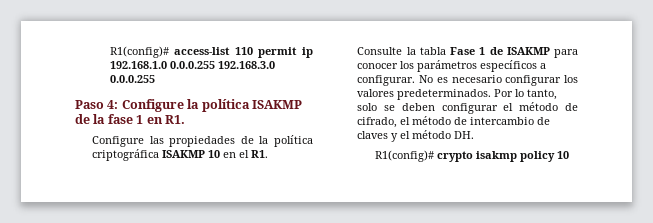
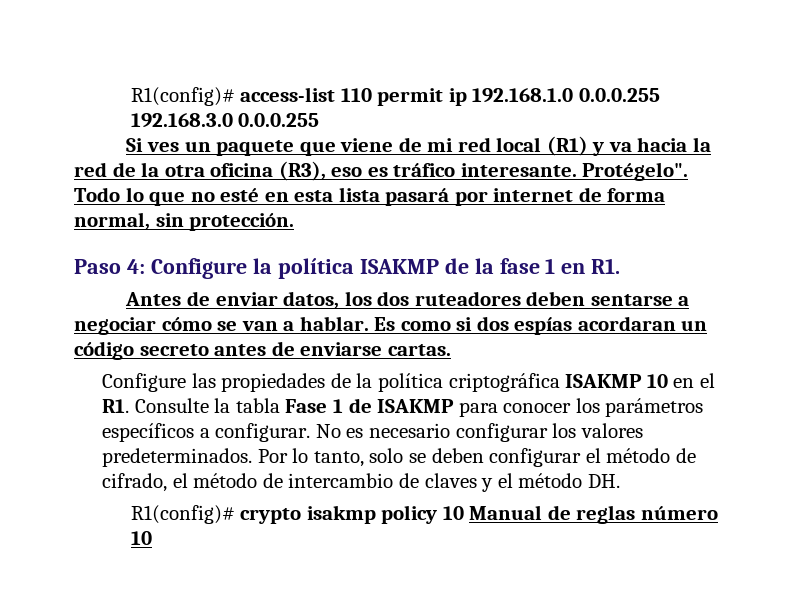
+ Si ves un paquete que viene de mi red local (R1) y va hacia la red de la otra oficina (R3), eso es tráfico interesante. Protégelo". Todo lo que no esté en esta lista pasará por internet de forma normal, sin protección.
+ Antes de enviar datos, los dos ruteadores deben sentarse a negociar cómo se van a hablar. Es como si dos espías acordaran un código secreto antes de enviarse cartas.
- R1(config)# crypto isakmp policy 10
+ R1(config)# crypto isakmp policy 10 Manual de reglas número 10

